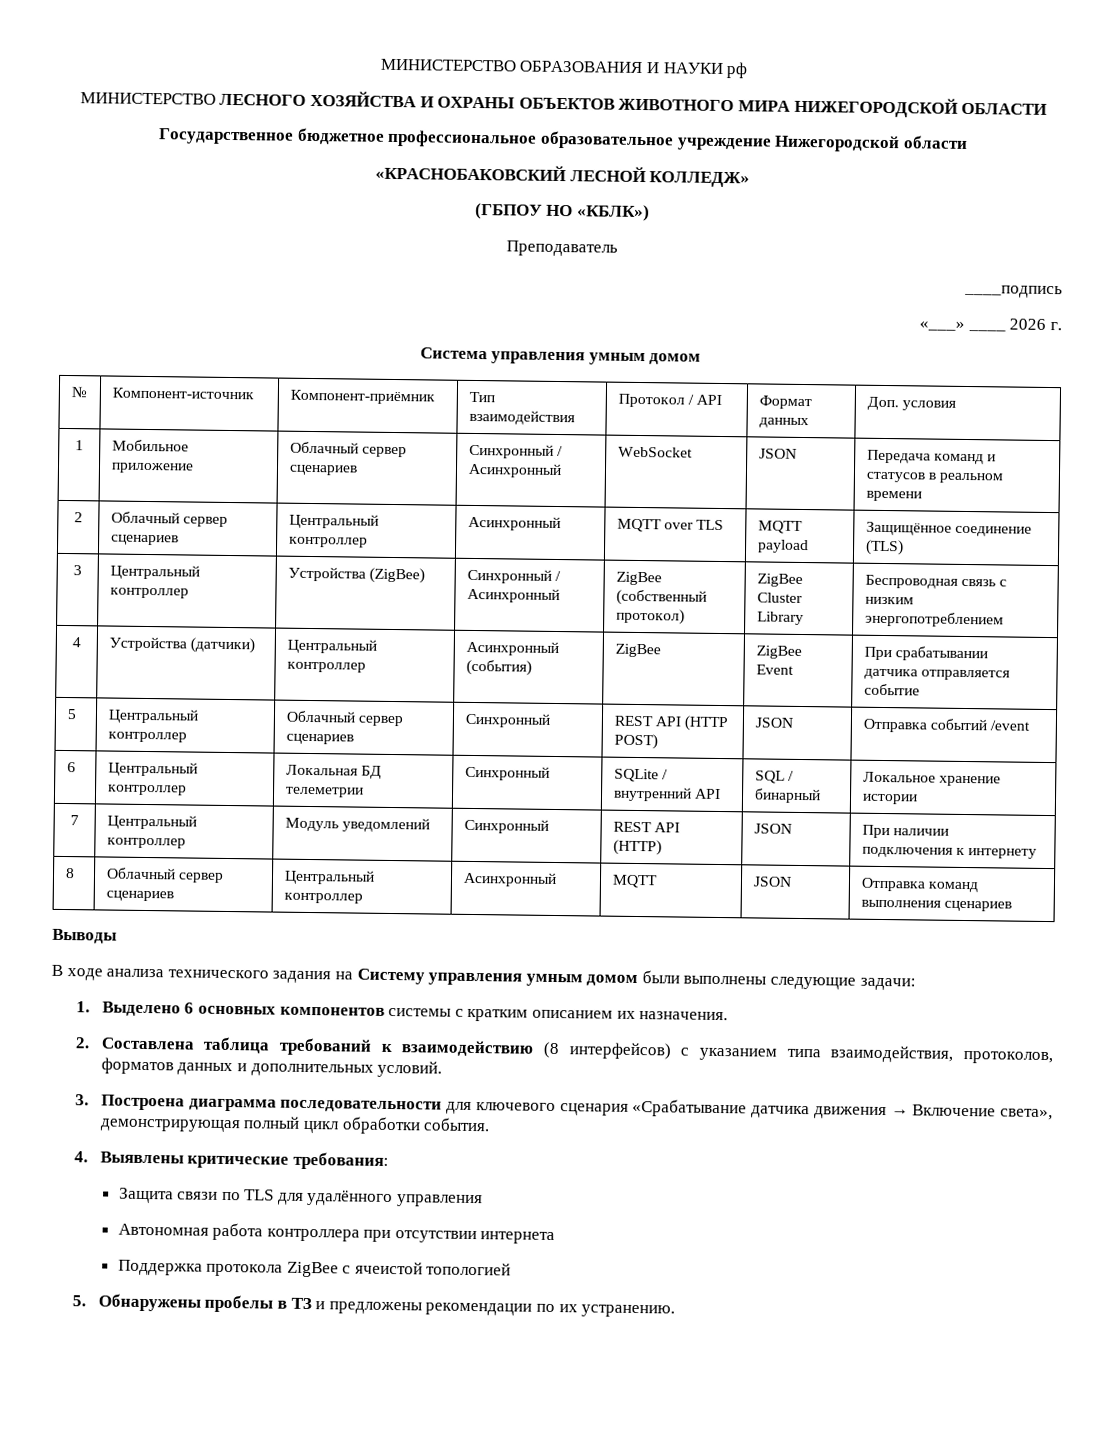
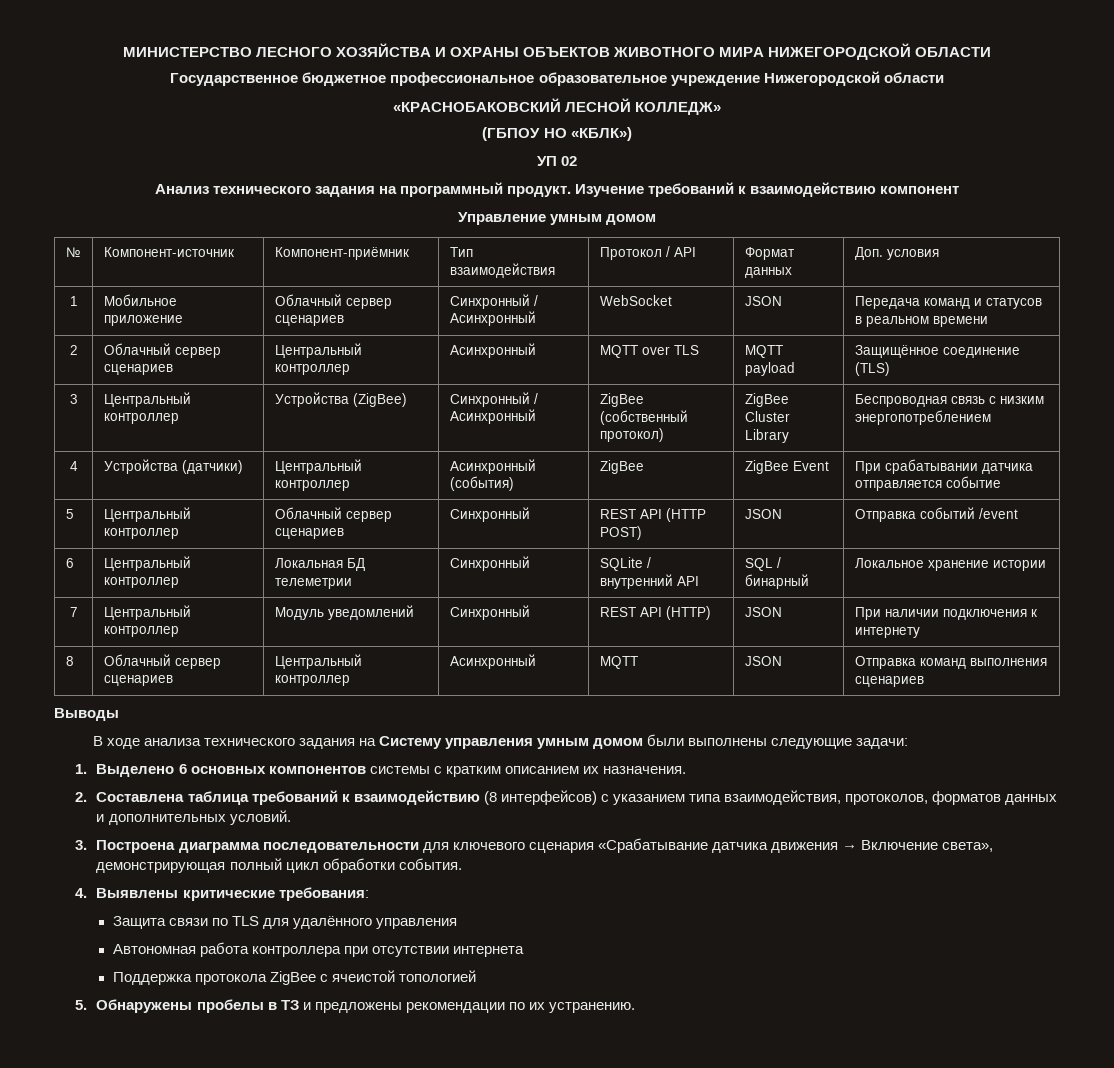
- МИНИСТЕРСТВО ОБРАЗОВАНИЯ И НАУКИ рф
- Преподаватель
- ____подпись
- «___» ____ 2026 г.
- Система управления умным домом
+ УП 02
+ Анализ технического задания на программный продукт. Изучение требований к взаимодействию компонент
+ Управление умным домом

